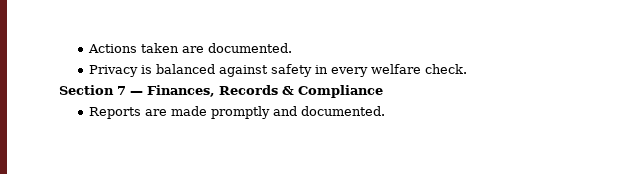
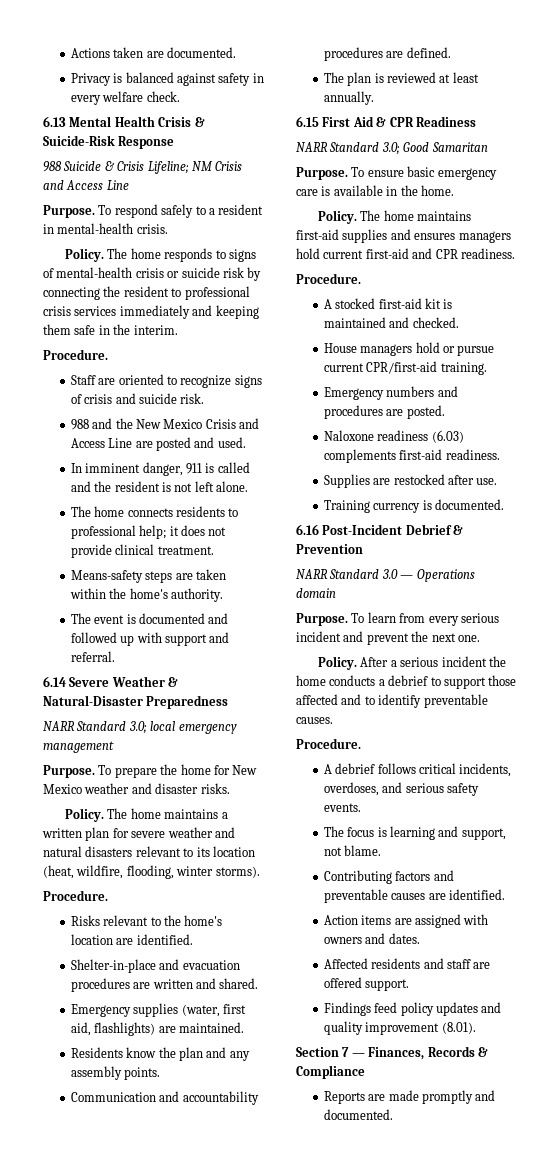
+ 6.13 Mental Health Crisis & Suicide-Risk Response
+ 988 Suicide & Crisis Lifeline; NM Crisis and Access Line
+ Purpose. To respond safely to a resident in mental-health crisis.
+ Policy. The home responds to signs of mental-health crisis or suicide risk by connecting the resident to professional crisis services immediately and keeping them safe in the interim.
+ Procedure.
+ Staff are oriented to recognize signs of crisis and suicide risk.
+ 988 and the New Mexico Crisis and Access Line are posted and used.
+ In imminent danger, 911 is called and the resident is not left alone.
+ The home connects residents to professional help; it does not provide clinical treatment.
+ Means-safety steps are taken within the home's authority.
+ The event is documented and followed up with support and referral.
+ 6.14 Severe Weather & Natural-Disaster Preparedness
+ NARR Standard 3.0; local emergency management
+ Purpose. To prepare the home for New Mexico weather and disaster risks.
+ Policy. The home maintains a written plan for severe weather and natural disasters relevant to its location (heat, wildfire, flooding, winter storms).
+ Procedure.
+ Risks relevant to the home's location are identified.
+ Shelter-in-place and evacuation procedures are written and shared.
+ Emergency supplies (water, first aid, flashlights) are maintained.
+ Residents know the plan and any assembly points.
+ Communication and accountability procedures are defined.
+ The plan is reviewed at least annually.
+ 6.15 First Aid & CPR Readiness
+ NARR Standard 3.0; Good Samaritan
+ Purpose. To ensure basic emergency care is available in the home.
+ Policy. The home maintains first-aid supplies and ensures managers hold current first-aid and CPR readiness.
+ Procedure.
+ A stocked first-aid kit is maintained and checked.
+ House managers hold or pursue current CPR/first-aid training.
+ Emergency numbers and procedures are posted.
+ Naloxone readiness (6.03) complements first-aid readiness.
+ Supplies are restocked after use.
+ Training currency is documented.
+ 6.16 Post-Incident Debrief & Prevention
+ NARR Standard 3.0 — Operations domain
+ Purpose. To learn from every serious incident and prevent the next one.
+ Policy. After a serious incident the home conducts a debrief to support those affected and to identify preventable causes.
+ Procedure.
+ A debrief follows critical incidents, overdoses, and serious safety events.
+ The focus is learning and support, not blame.
+ Contributing factors and preventable causes are identified.
+ Action items are assigned with owners and dates.
+ Affected residents and staff are offered support.
+ Findings feed policy updates and quality improvement (8.01).

